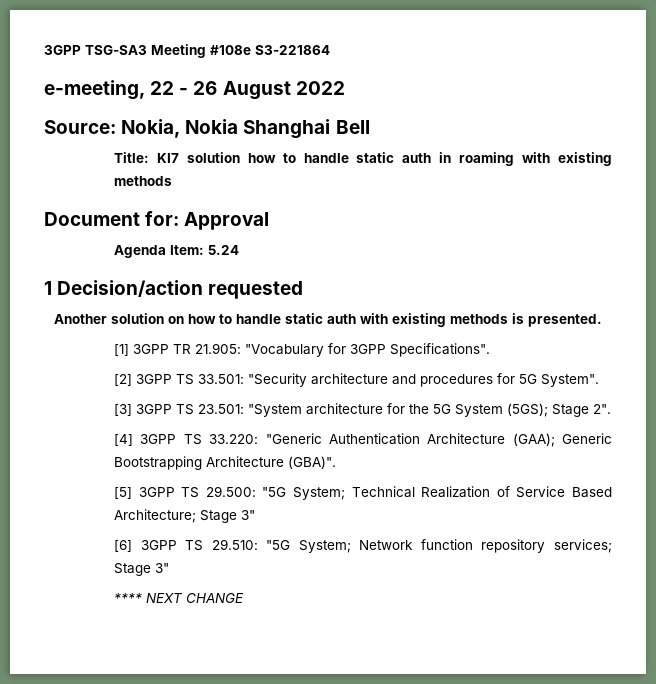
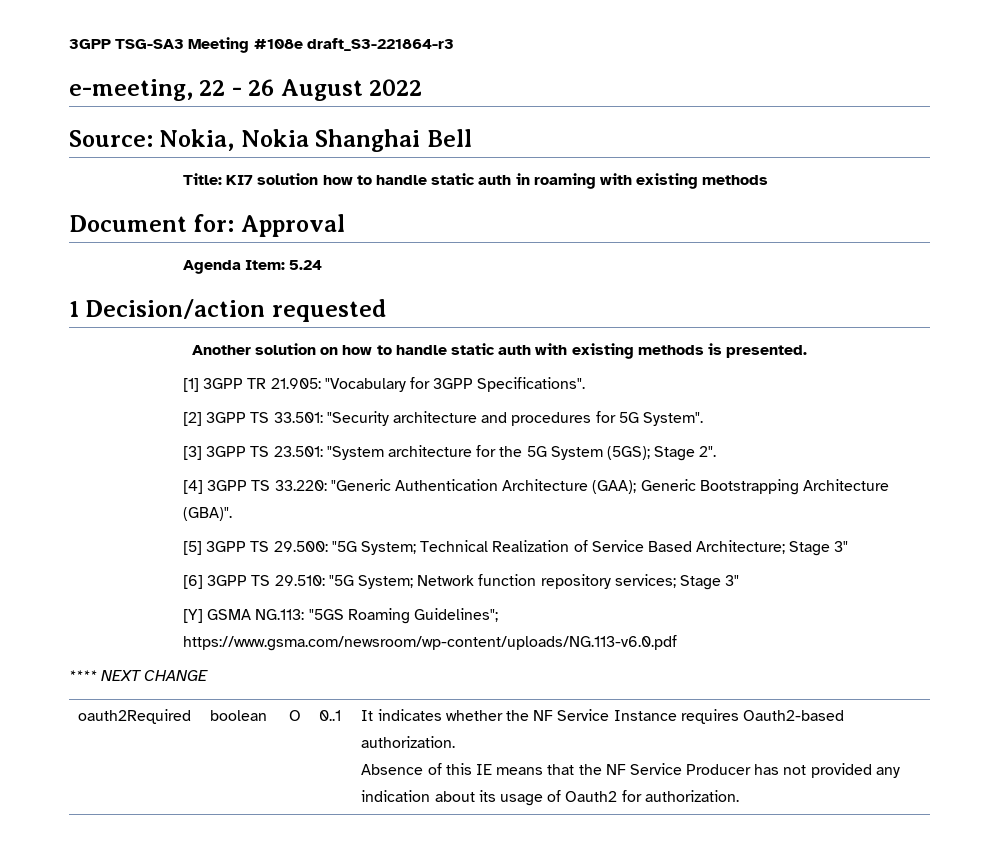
- 3GPP TSG-SA3 Meeting #108e S3-221864
+ 3GPP TSG-SA3 Meeting #108e draft_S3-221864-r3
+ [Y] GSMA NG.113: "5GS Roaming Guidelines"; https://www.gsma.com/newsroom/wp-content/uploads/NG.113-v6.0.pdf
  **** NEXT CHANGE
+ oauth2Required | boolean | O | 0..1 | It indicates whether the NF Service Instance requires Oauth2-based authorization.
+ Absence of this IE means that the NF Service Producer has not provided any indication about its usage of Oauth2 for authorization.

